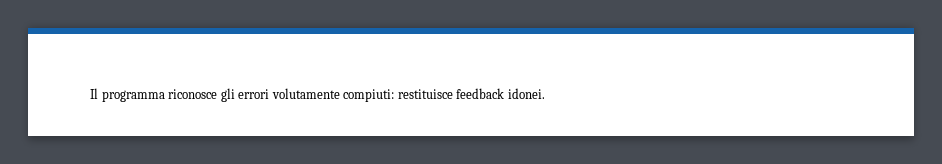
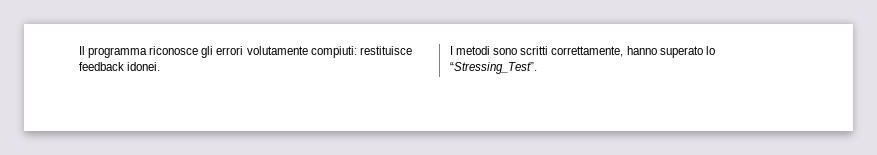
+ I metodi sono scritti correttamente, hanno superato lo “Stressing_Test”.

